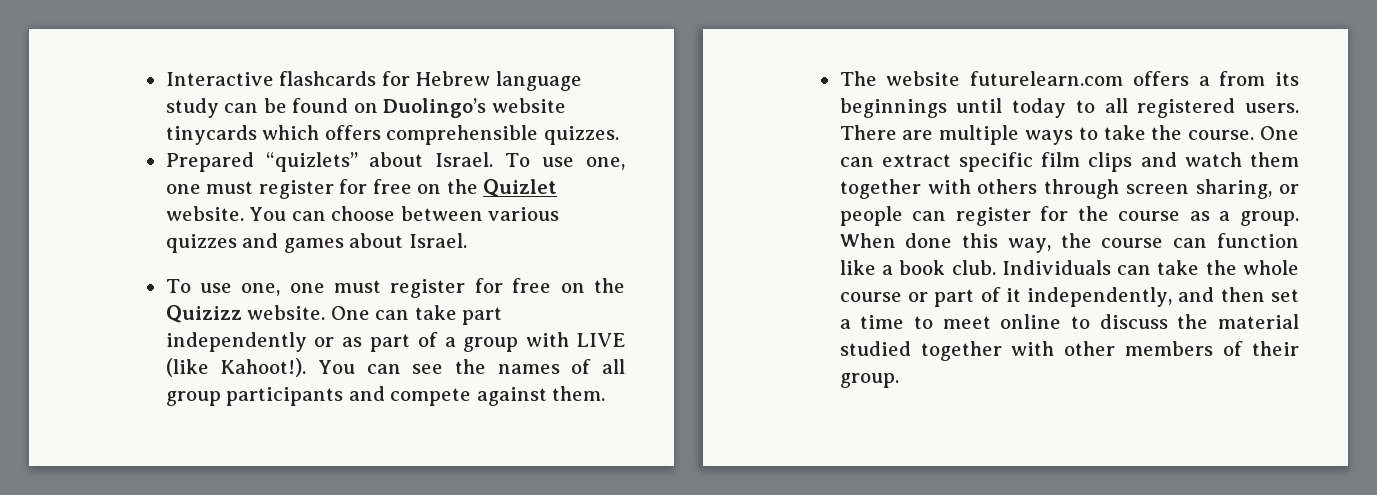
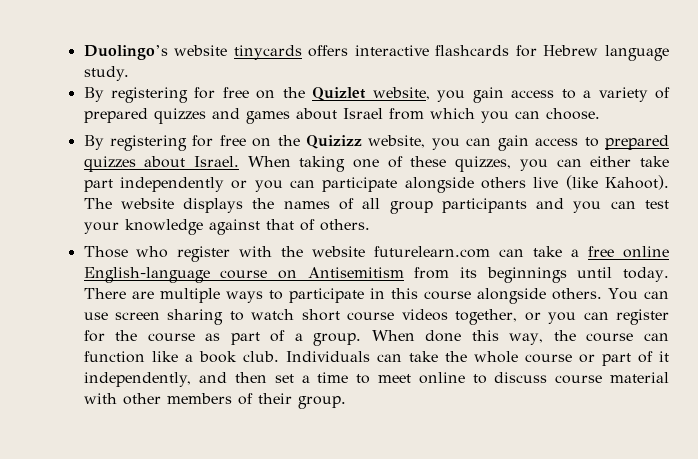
- Interactive flashcards for Hebrew language study can be found on Duolingo’s website tinycards which offers comprehensible quizzes.
- Prepared “quizlets” about Israel. To use one, one must register for free on the Quizlet website. You can choose between various quizzes and games about Israel.
- To use one, one must register for free on the Quizizz website. One can take part independently or as part of a group with LIVE (like Kahoot!). You can see the names of all group participants and compete against them.
- The website futurelearn.com offers a from its beginnings until today to all registered users.
+ Duolingo’s website tinycards offers interactive flashcards for Hebrew language study.
+ By registering for free on the Quizlet website, you gain access to a variety of prepared quizzes and games about Israel from which you can choose.
+ By registering for free on the Quizizz website, you can gain access to prepared quizzes about Israel. When taking one of these quizzes, you can either take part independently or you can participate alongside others live (like Kahoot). The website displays the names of all group participants and you can test your knowledge against that of others.
+ Those who register with the website futurelearn.com can take a free online English-language course on Antisemitism from its beginnings until today.
- There are multiple ways to take the course. One can extract specific film clips and watch them together with others through screen sharing, or people can register for the course as a group.
+ There are multiple ways to participate in this course alongside others. You can use screen sharing to watch short course videos together, or you can register for the course as part of a group.
- Individuals can take the whole course or part of it independently, and then set a time to meet online to discuss the material studied together with other members of their group.
+ Individuals can take the whole course or part of it independently, and then set a time to meet online to discuss course material with other members of their group.

